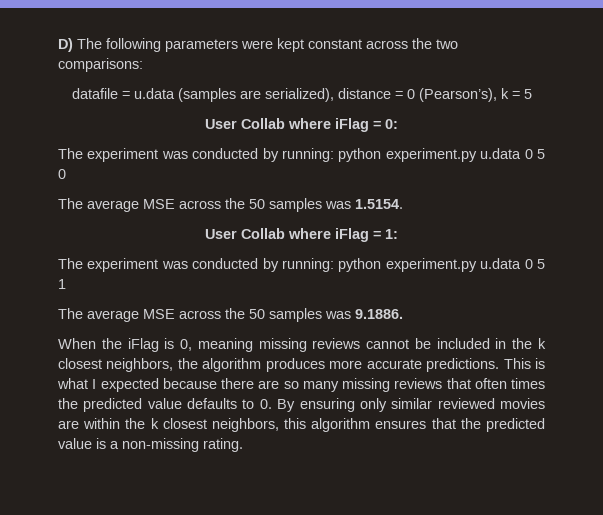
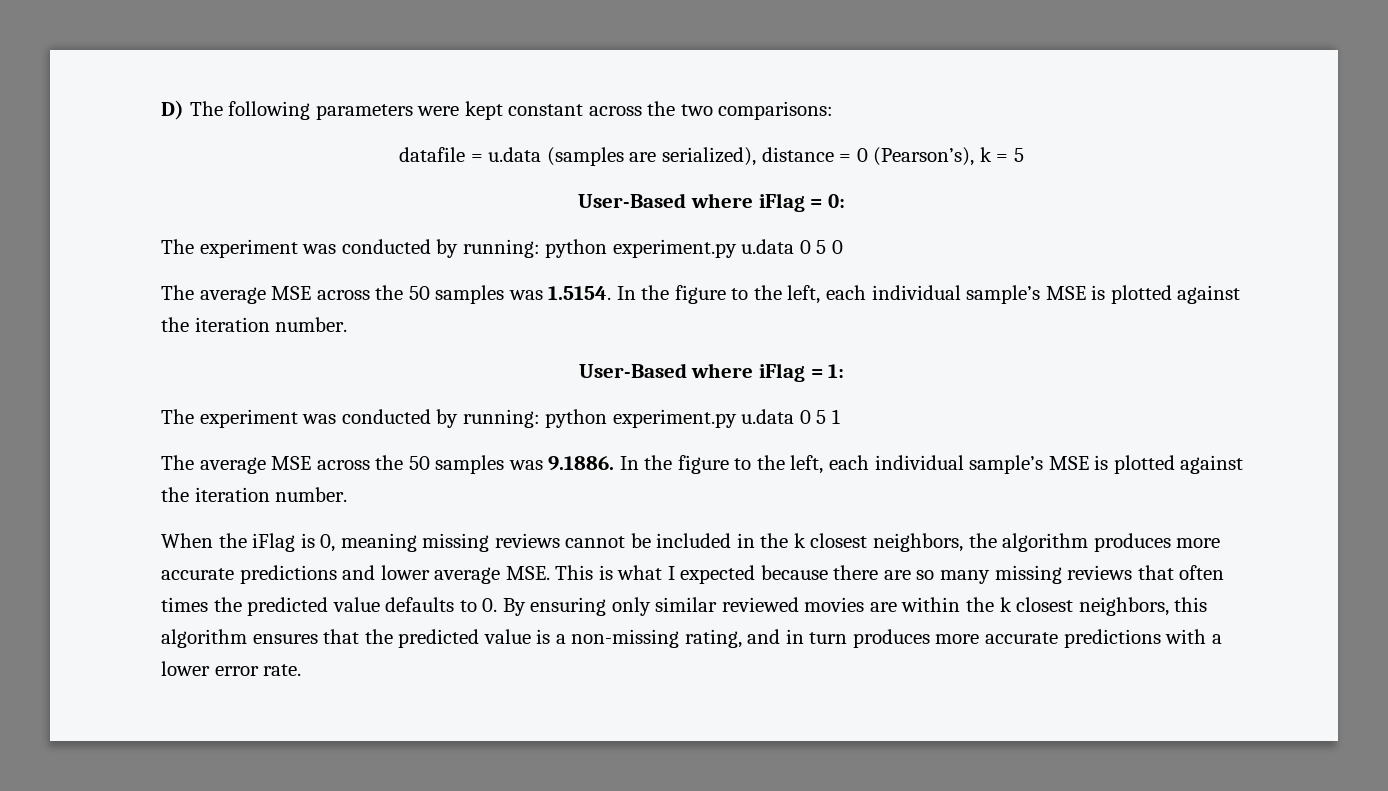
- User Collab where iFlag = 0:
+ User-Based where iFlag = 0:
- The average MSE across the 50 samples was 1.5154.
- User Collab where iFlag = 1:
+ The average MSE across the 50 samples was 1.5154. In the figure to the left, each individual sample’s MSE is plotted against the iteration number.
+ User-Based where iFlag = 1:
- The average MSE across the 50 samples was 9.1886.
+ The average MSE across the 50 samples was 9.1886. In the figure to the left, each individual sample’s MSE is plotted against the iteration number.
- When the iFlag is 0, meaning missing reviews cannot be included in the k closest neighbors, the algorithm produces more accurate predictions. This is what I expected because there are so many missing reviews that often times the predicted value defaults to 0. By ensuring only similar reviewed movies are within the k closest neighbors, this algorithm ensures that the predicted value is a non-missing rating.
+ When the iFlag is 0, meaning missing reviews cannot be included in the k closest neighbors, the algorithm produces more accurate predictions and lower average MSE. This is what I expected because there are so many missing reviews that often times the predicted value defaults to 0. By ensuring only similar reviewed movies are within the k closest neighbors, this algorithm ensures that the predicted value is a non-missing rating, and in turn produces more accurate predictions with a lower error rate.

